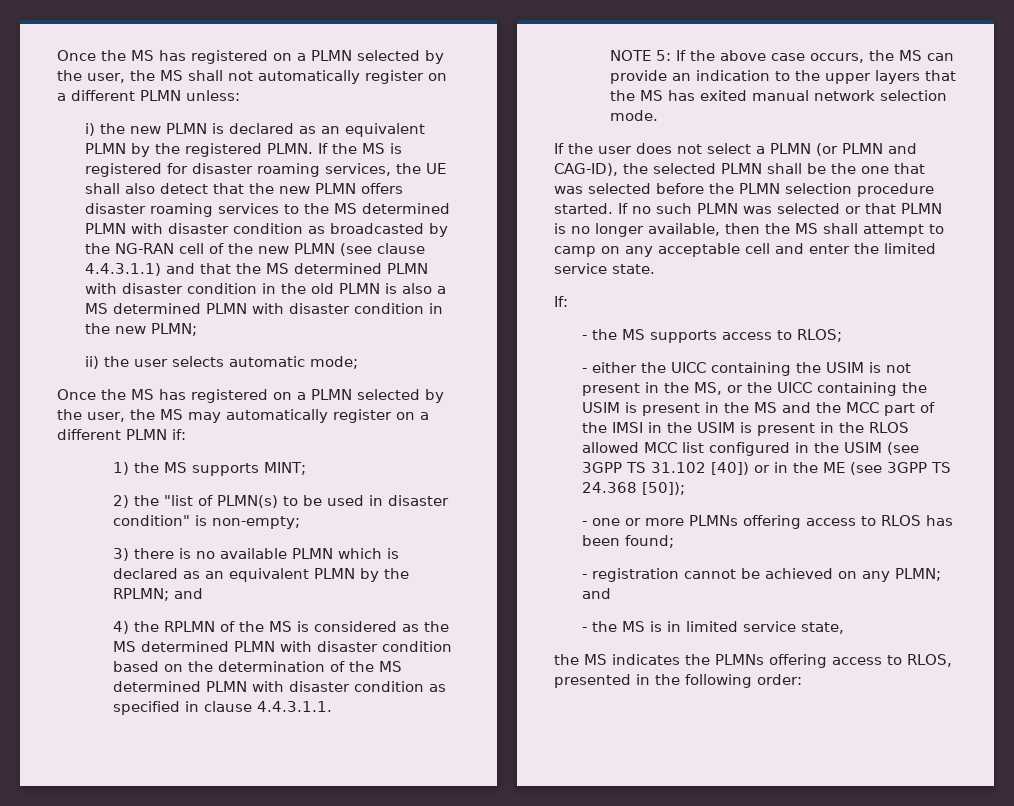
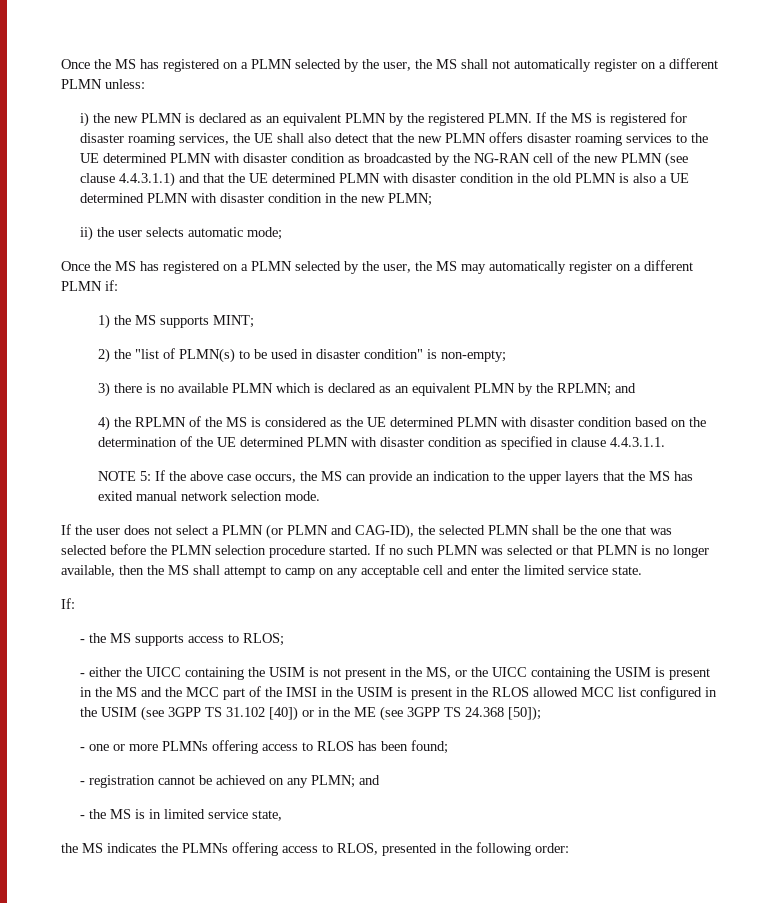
- If the MS is registered for disaster roaming services, the UE shall also detect that the new PLMN offers disaster roaming services to the MS determined PLMN with disaster condition as broadcasted by the NG-RAN cell of the new PLMN (see clause 4.4.3.1.1) and that the MS determined PLMN with disaster condition in the old PLMN is also a MS determined PLMN with disaster condition in the new PLMN;
+ If the MS is registered for disaster roaming services, the UE shall also detect that the new PLMN offers disaster roaming services to the UE determined PLMN with disaster condition as broadcasted by the NG-RAN cell of the new PLMN (see clause 4.4.3.1.1) and that the UE determined PLMN with disaster condition in the old PLMN is also a UE determined PLMN with disaster condition in the new PLMN;
- 4) the RPLMN of the MS is considered as the MS determined PLMN with disaster condition based on the determination of the MS determined PLMN with disaster condition as specified in clause 4.4.3.1.1.
+ 4) the RPLMN of the MS is considered as the UE determined PLMN with disaster condition based on the determination of the UE determined PLMN with disaster condition as specified in clause 4.4.3.1.1.

